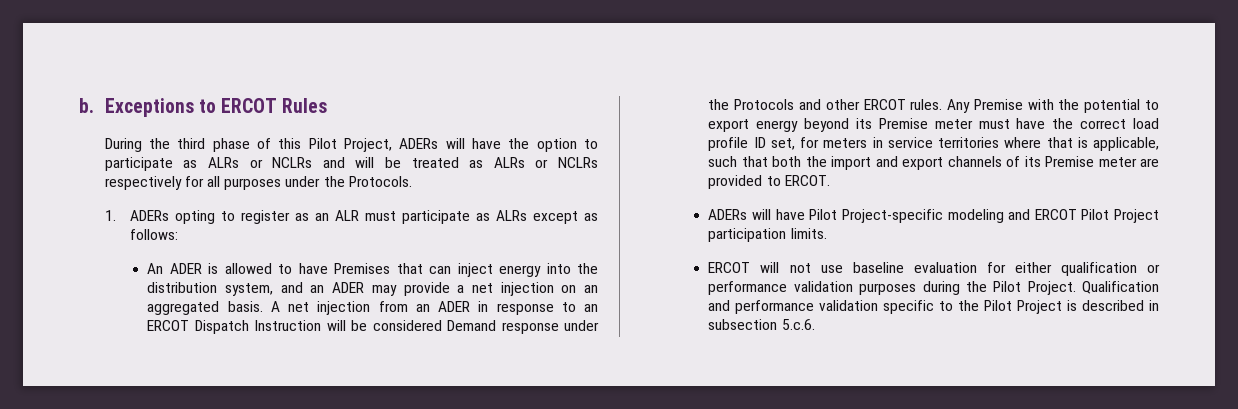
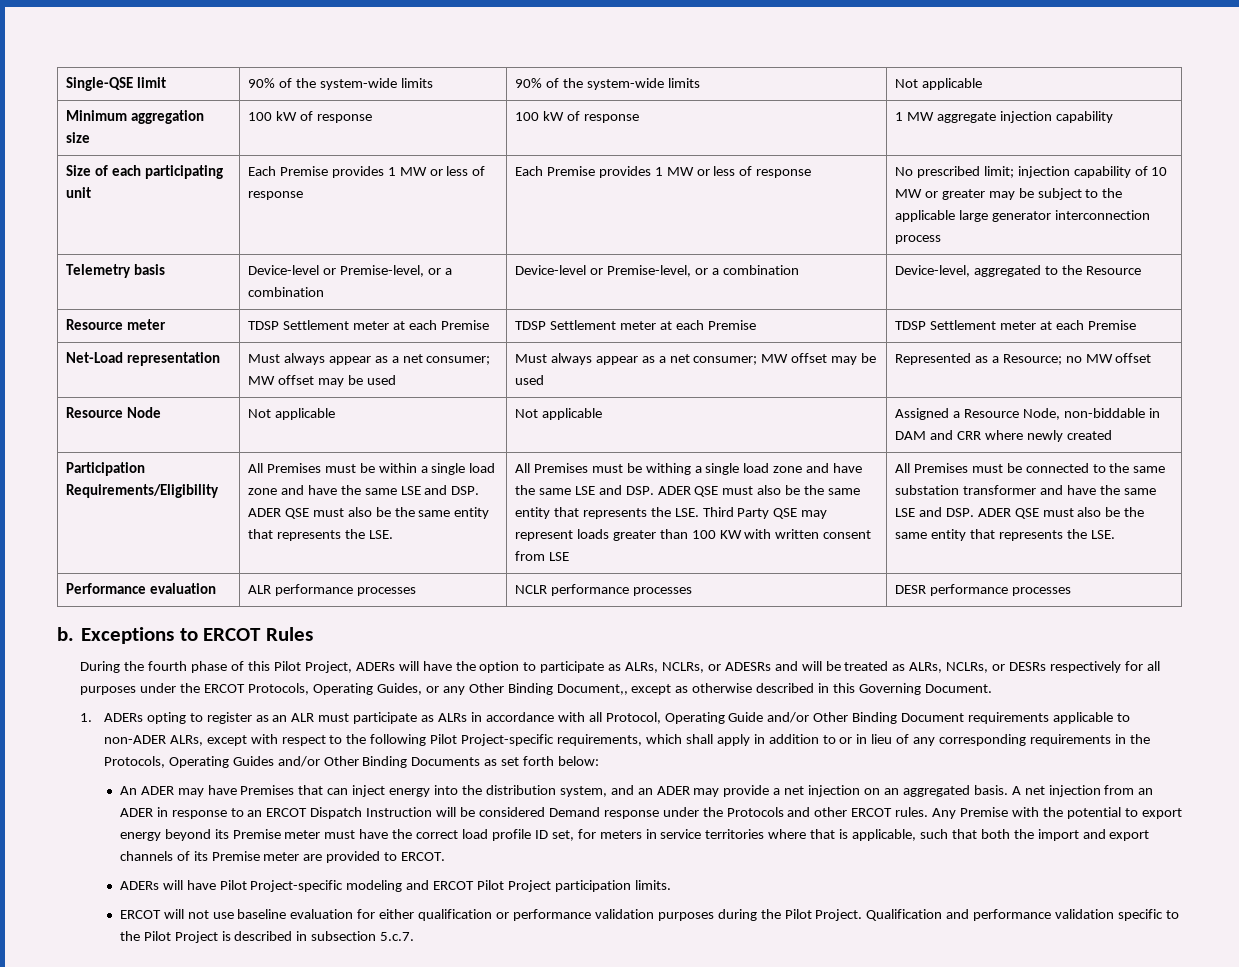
+ Single-QSE limit | 90% of the system-wide limits | 90% of the system-wide limits | Not applicable
+ Minimum aggregation size | 100 kW of response | 100 kW of response | 1 MW aggregate injection capability
+ Size of each participating unit | Each Premise provides 1 MW or less of response | Each Premise provides 1 MW or less of response | No prescribed limit; injection capability of 10 MW or greater may be subject to the applicable large generator interconnection process
+ Telemetry basis | Device-level or Premise-level, or a combination | Device-level or Premise-level, or a combination | Device-level, aggregated to the Resource
+ Resource meter | TDSP Settlement meter at each Premise | TDSP Settlement meter at each Premise | TDSP Settlement meter at each Premise
+ Net-Load representation | Must always appear as a net consumer; MW offset may be used | Must always appear as a net consumer; MW offset may be used | Represented as a Resource; no MW offset
+ Resource Node | Not applicable | Not applicable | Assigned a Resource Node, non-biddable in DAM and CRR where newly created
+ Participation Requirements/Eligibility | All Premises must be within a single load zone and have the same LSE and DSP. ADER QSE must also be the same entity that represents the LSE. | All Premises must be withing a single load zone and have the same LSE and DSP. ADER QSE must also be the same entity that represents the LSE. Third Party QSE may represent loads greater than 100 KW with written consent from LSE | All Premises must be connected to the same substation transformer and have the same LSE and DSP. ADER QSE must also be the same entity that represents the LSE.
+ Performance evaluation | ALR performance processes | NCLR performance processes | DESR performance processes
- During the third phase of this Pilot Project, ADERs will have the option to participate as ALRs or NCLRs and will be treated as ALRs or NCLRs respectively for all purposes under the Protocols.
+ During the fourth phase of this Pilot Project, ADERs will have the option to participate as ALRs, NCLRs, or ADESRs and will be treated as ALRs, NCLRs, or DESRs respectively for all purposes under the ERCOT Protocols, Operating Guides, or any Other Binding Document,, except as otherwise described in this Governing Document.
- 1. ADERs opting to register as an ALR must participate as ALRs except as follows:
+ 1. ADERs opting to register as an ALR must participate as ALRs in accordance with all Protocol, Operating Guide and/or Other Binding Document requirements applicable to non-ADER ALRs, except with respect to the following Pilot Project-specific requirements, which shall apply in addition to or in lieu of any corresponding requirements in the Protocols, Operating Guides and/or Other Binding Documents as set forth below:
- An ADER is allowed to have Premises that can inject energy into the distribution system, and an ADER may provide a net injection on an aggregated basis.
+ An ADER may have Premises that can inject energy into the distribution system, and an ADER may provide a net injection on an aggregated basis.
- Qualification and performance validation specific to the Pilot Project is described in subsection 5.c.6.
+ Qualification and performance validation specific to the Pilot Project is described in subsection 5.c.7.

